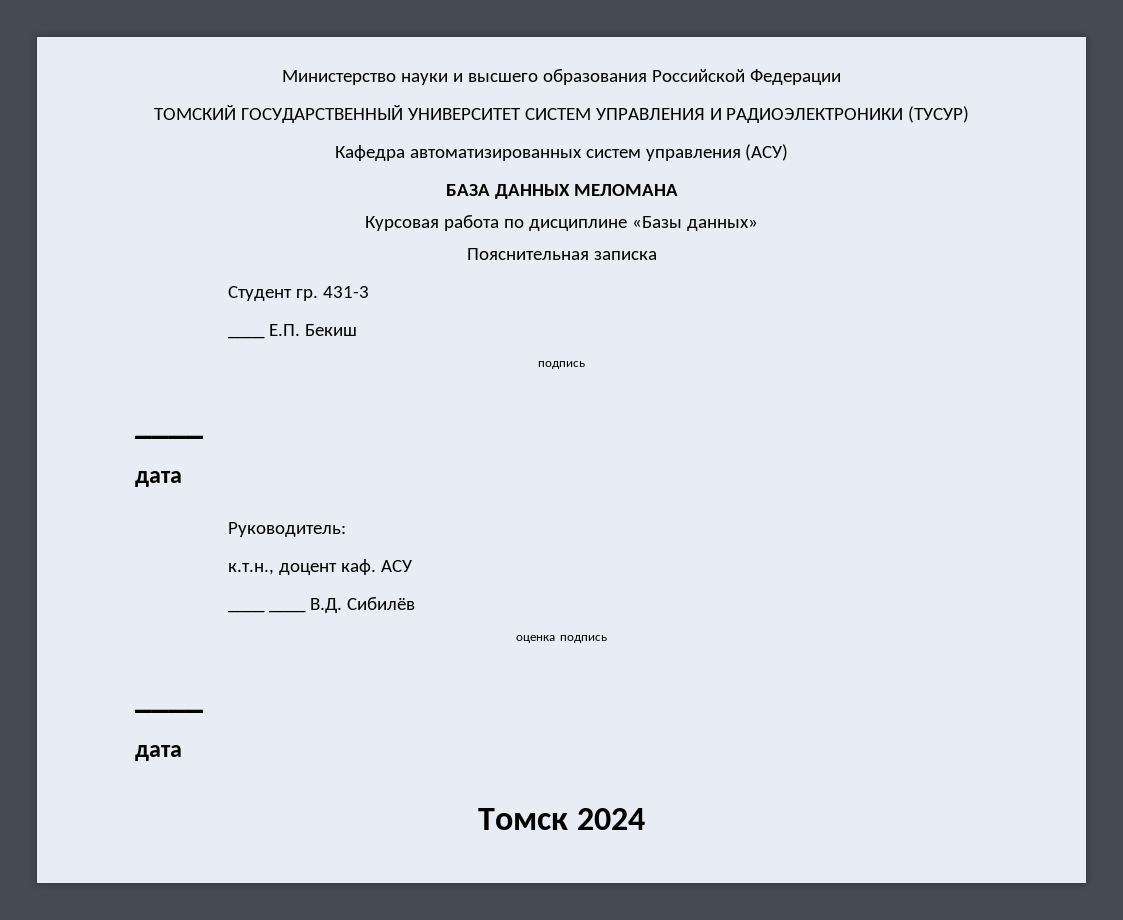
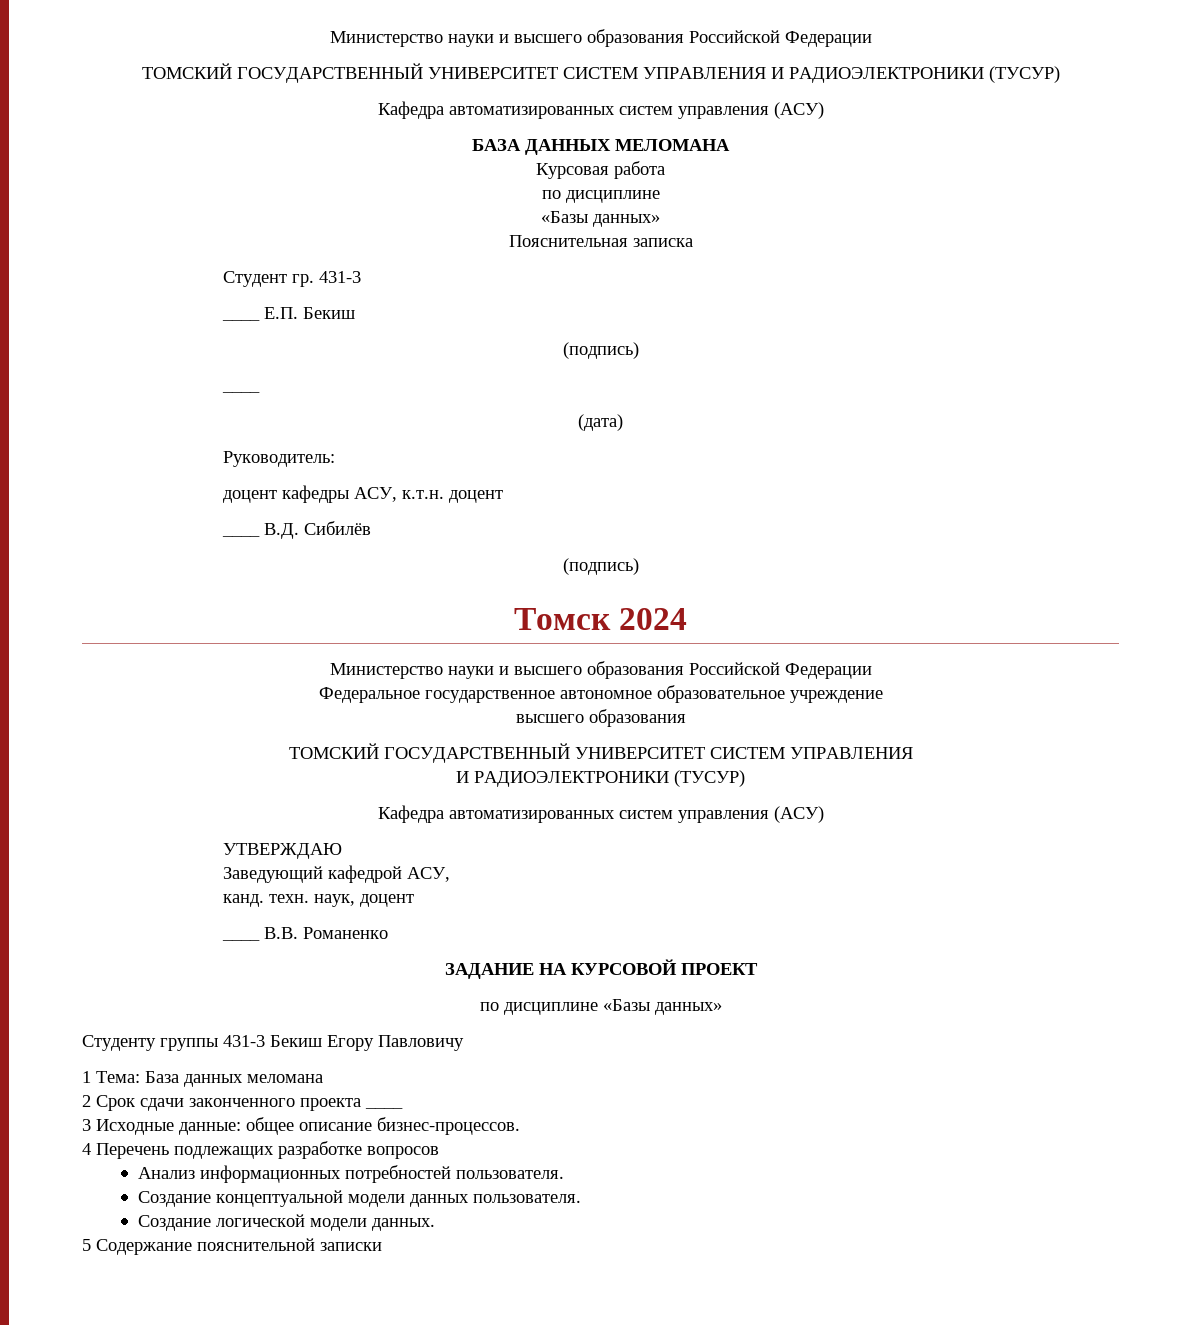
- Курсовая работа по дисциплине «Базы данных»
+ Курсовая работа
+ по дисциплине
+ «Базы данных»
  ____ Е.П. Бекиш
- подпись
+ (подпись)
  ____
- дата
+ (дата)
- к.т.н., доцент каф. АСУ
- ____ ____ В.Д. Сибилёв
- оценка подпись
- ____
- дата
+ доцент кафедры АСУ, к.т.н. доцент
+ ____ В.Д. Сибилёв
+ (подпись)
  Томск 2024
+ Министерство науки и высшего образования Российской Федерации
+ Федеральное государственное автономное образовательное учреждение
+ высшего образования
+ ТОМСКИЙ ГОСУДАРСТВЕННЫЙ УНИВЕРСИТЕТ СИСТЕМ УПРАВЛЕНИЯ
+ И РАДИОЭЛЕКТРОНИКИ (ТУСУР)
+ Кафедра автоматизированных систем управления (АСУ)
+ УТВЕРЖДАЮ
+ Заведующий кафедрой АСУ,
+ канд. техн. наук, доцент
+ ____ В.В. Романенко
+ ЗАДАНИЕ НА КУРСОВОЙ ПРОЕКТ
+ по дисциплине «Базы данных»
+ Студенту группы 431-3 Бекиш Егору Павловичу
+ 1 Тема: База данных меломана
+ 2 Срок сдачи законченного проекта ____
+ 3 Исходные данные: общее описание бизнес-процессов.
+ 4 Перечень подлежащих разработке вопросов
+ Анализ информационных потребностей пользователя.
+ Создание концептуальной модели данных пользователя.
+ Создание логической модели данных.
+ 5 Содержание пояснительной записки

